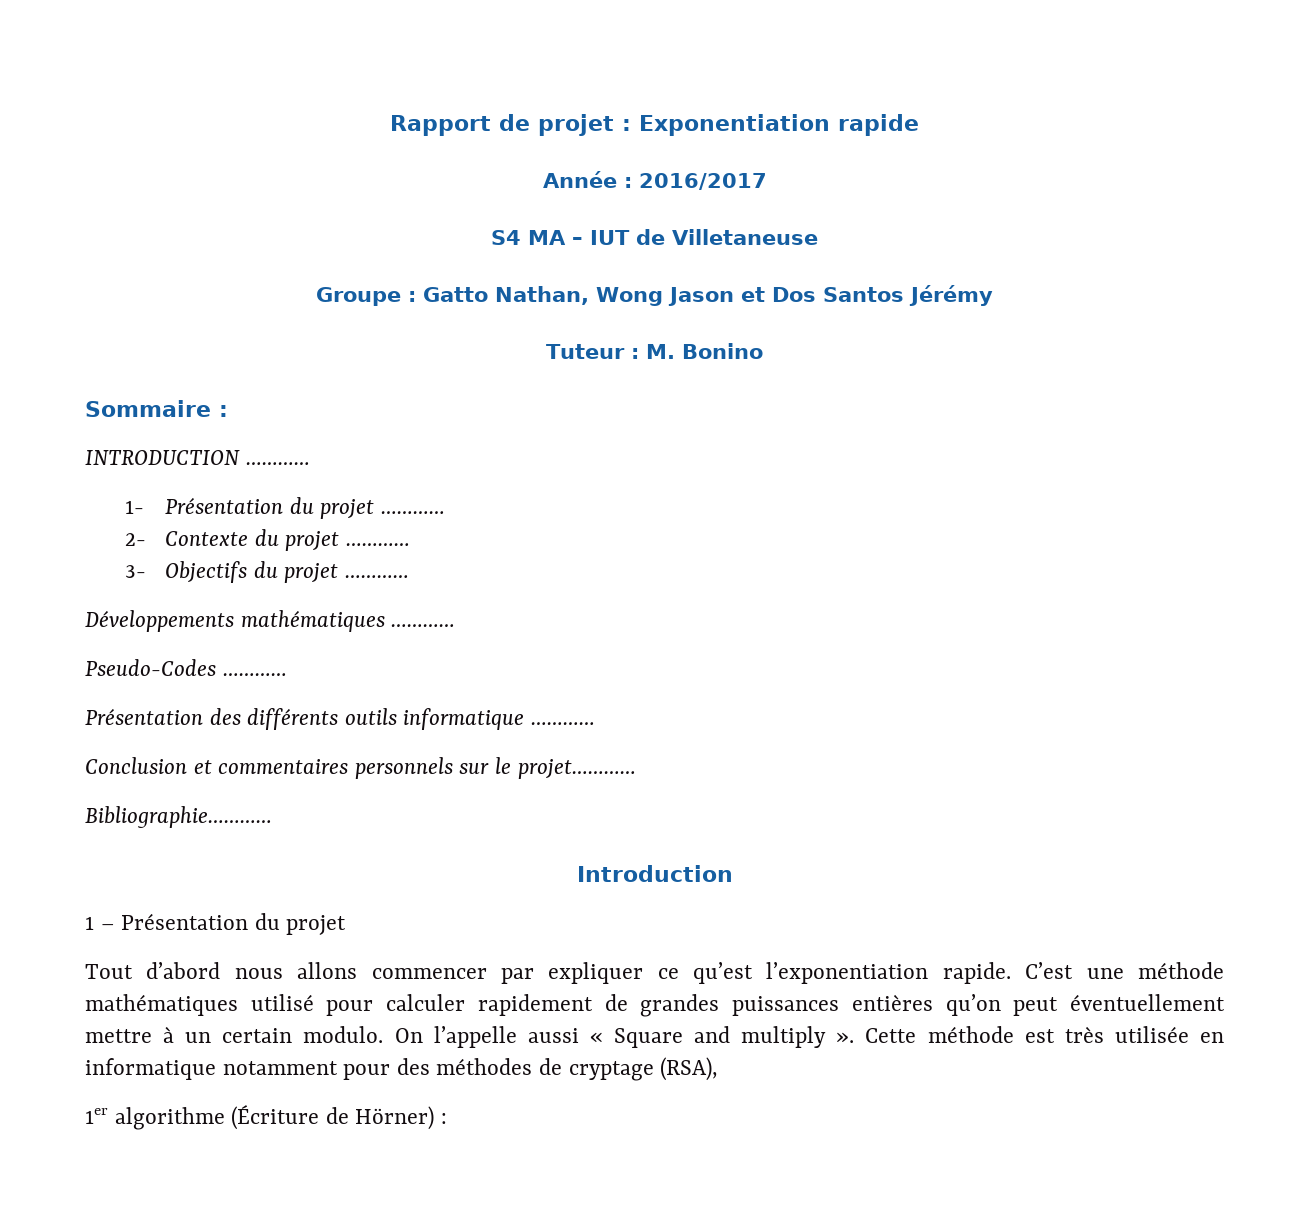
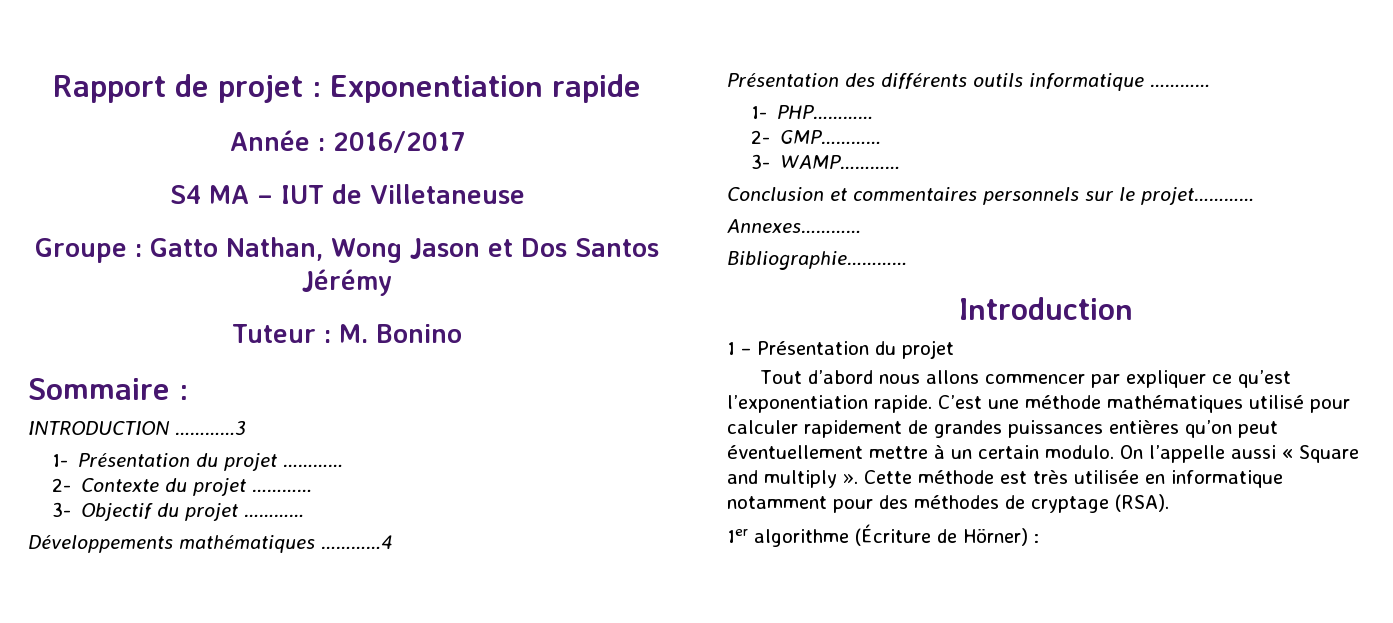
- INTRODUCTION …………
+ INTRODUCTION …………3
- 3- Objectifs du projet …………
+ 3- Objectif du projet …………
- Développements mathématiques …………
- Pseudo-Codes …………
+ Développements mathématiques …………4
+ 1- PHP…………
+ 2- GMP…………
+ 3- WAMP…………
+ Annexes…………
- Cette méthode est très utilisée en informatique notamment pour des méthodes de cryptage (RSA),
+ Cette méthode est très utilisée en informatique notamment pour des méthodes de cryptage (RSA).

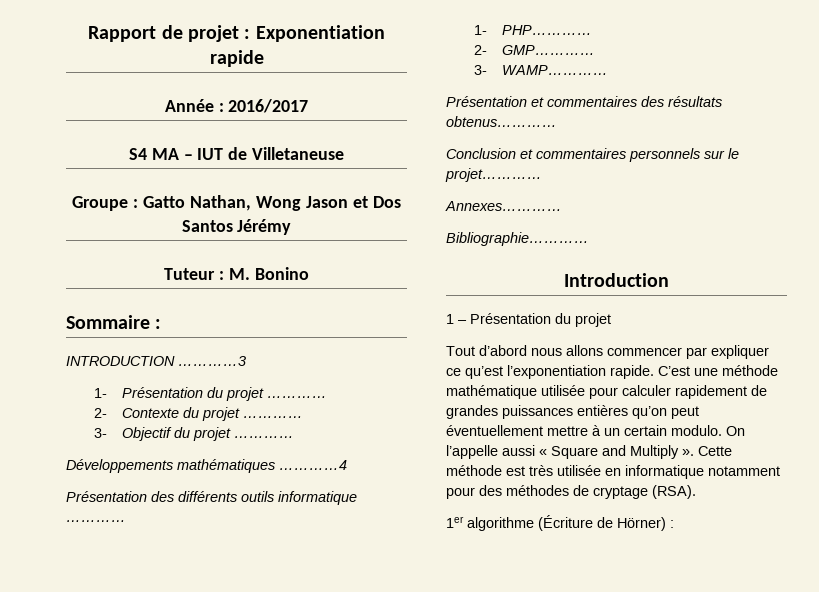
+ Présentation et commentaires des résultats obtenus…………
- C’est une méthode mathématiques utilisé pour calculer rapidement de grandes puissances entières qu’on peut éventuellement mettre à un certain modulo.
+ C’est une méthode mathématique utilisée pour calculer rapidement de grandes puissances entières qu’on peut éventuellement mettre à un certain modulo.
- On l’appelle aussi « Square and multiply ».
+ On l’appelle aussi « Square and Multiply ».

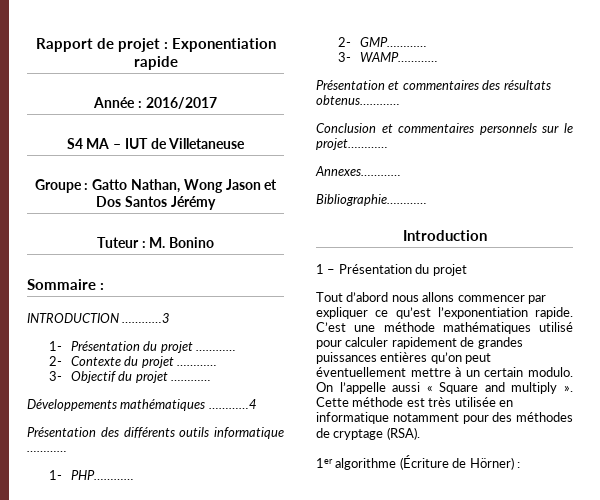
- C’est une méthode mathématique utilisée pour calculer rapidement de grandes puissances entières qu’on peut éventuellement mettre à un certain modulo.
+ C’est une méthode mathématiques utilisé pour calculer rapidement de grandes puissances entières qu’on peut éventuellement mettre à un certain modulo.
- On l’appelle aussi « Square and Multiply ».
+ On l’appelle aussi « Square and multiply ».

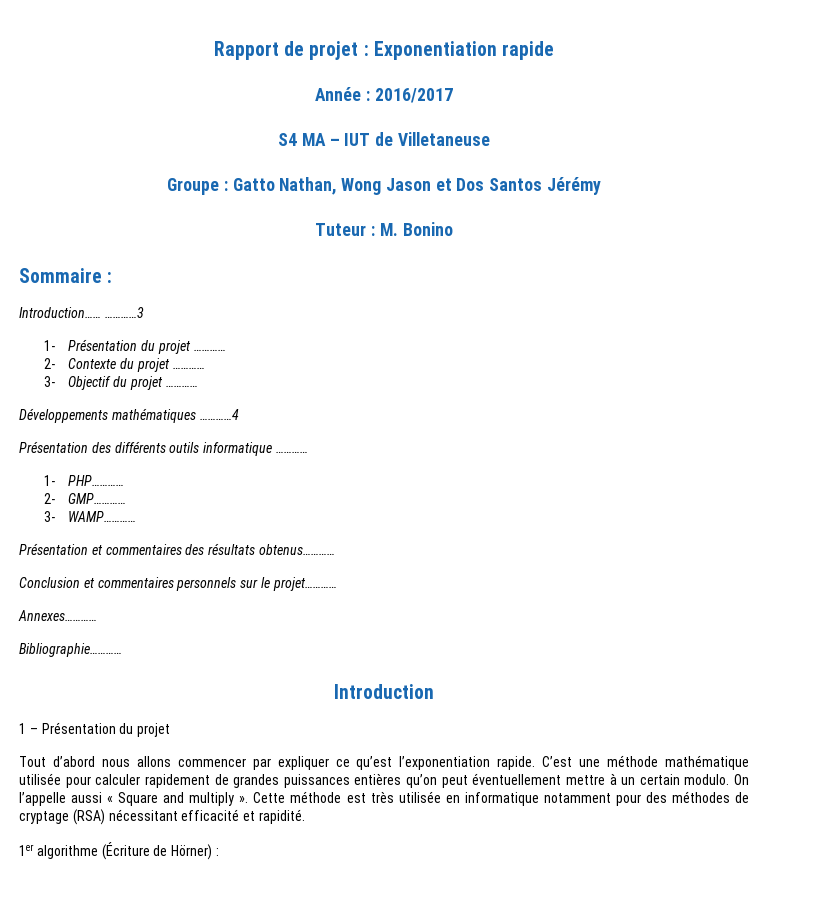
- INTRODUCTION …………3
+ Introduction…… …………3
- C’est une méthode mathématiques utilisé pour calculer rapidement de grandes puissances entières qu’on peut éventuellement mettre à un certain modulo.
+ C’est une méthode mathématique utilisée pour calculer rapidement de grandes puissances entières qu’on peut éventuellement mettre à un certain modulo.
- Cette méthode est très utilisée en informatique notamment pour des méthodes de cryptage (RSA).
+ Cette méthode est très utilisée en informatique notamment pour des méthodes de cryptage (RSA) nécessitant efficacité et rapidité.

